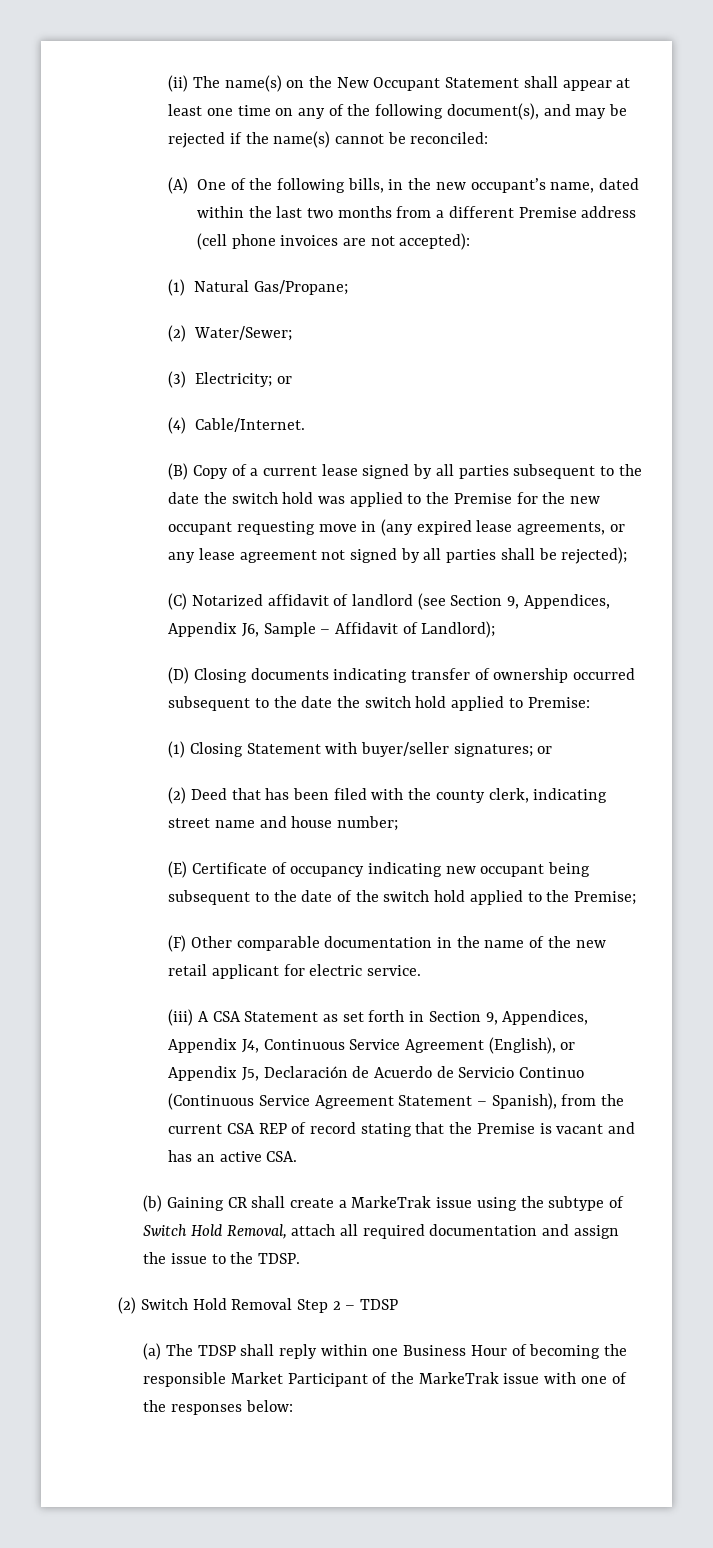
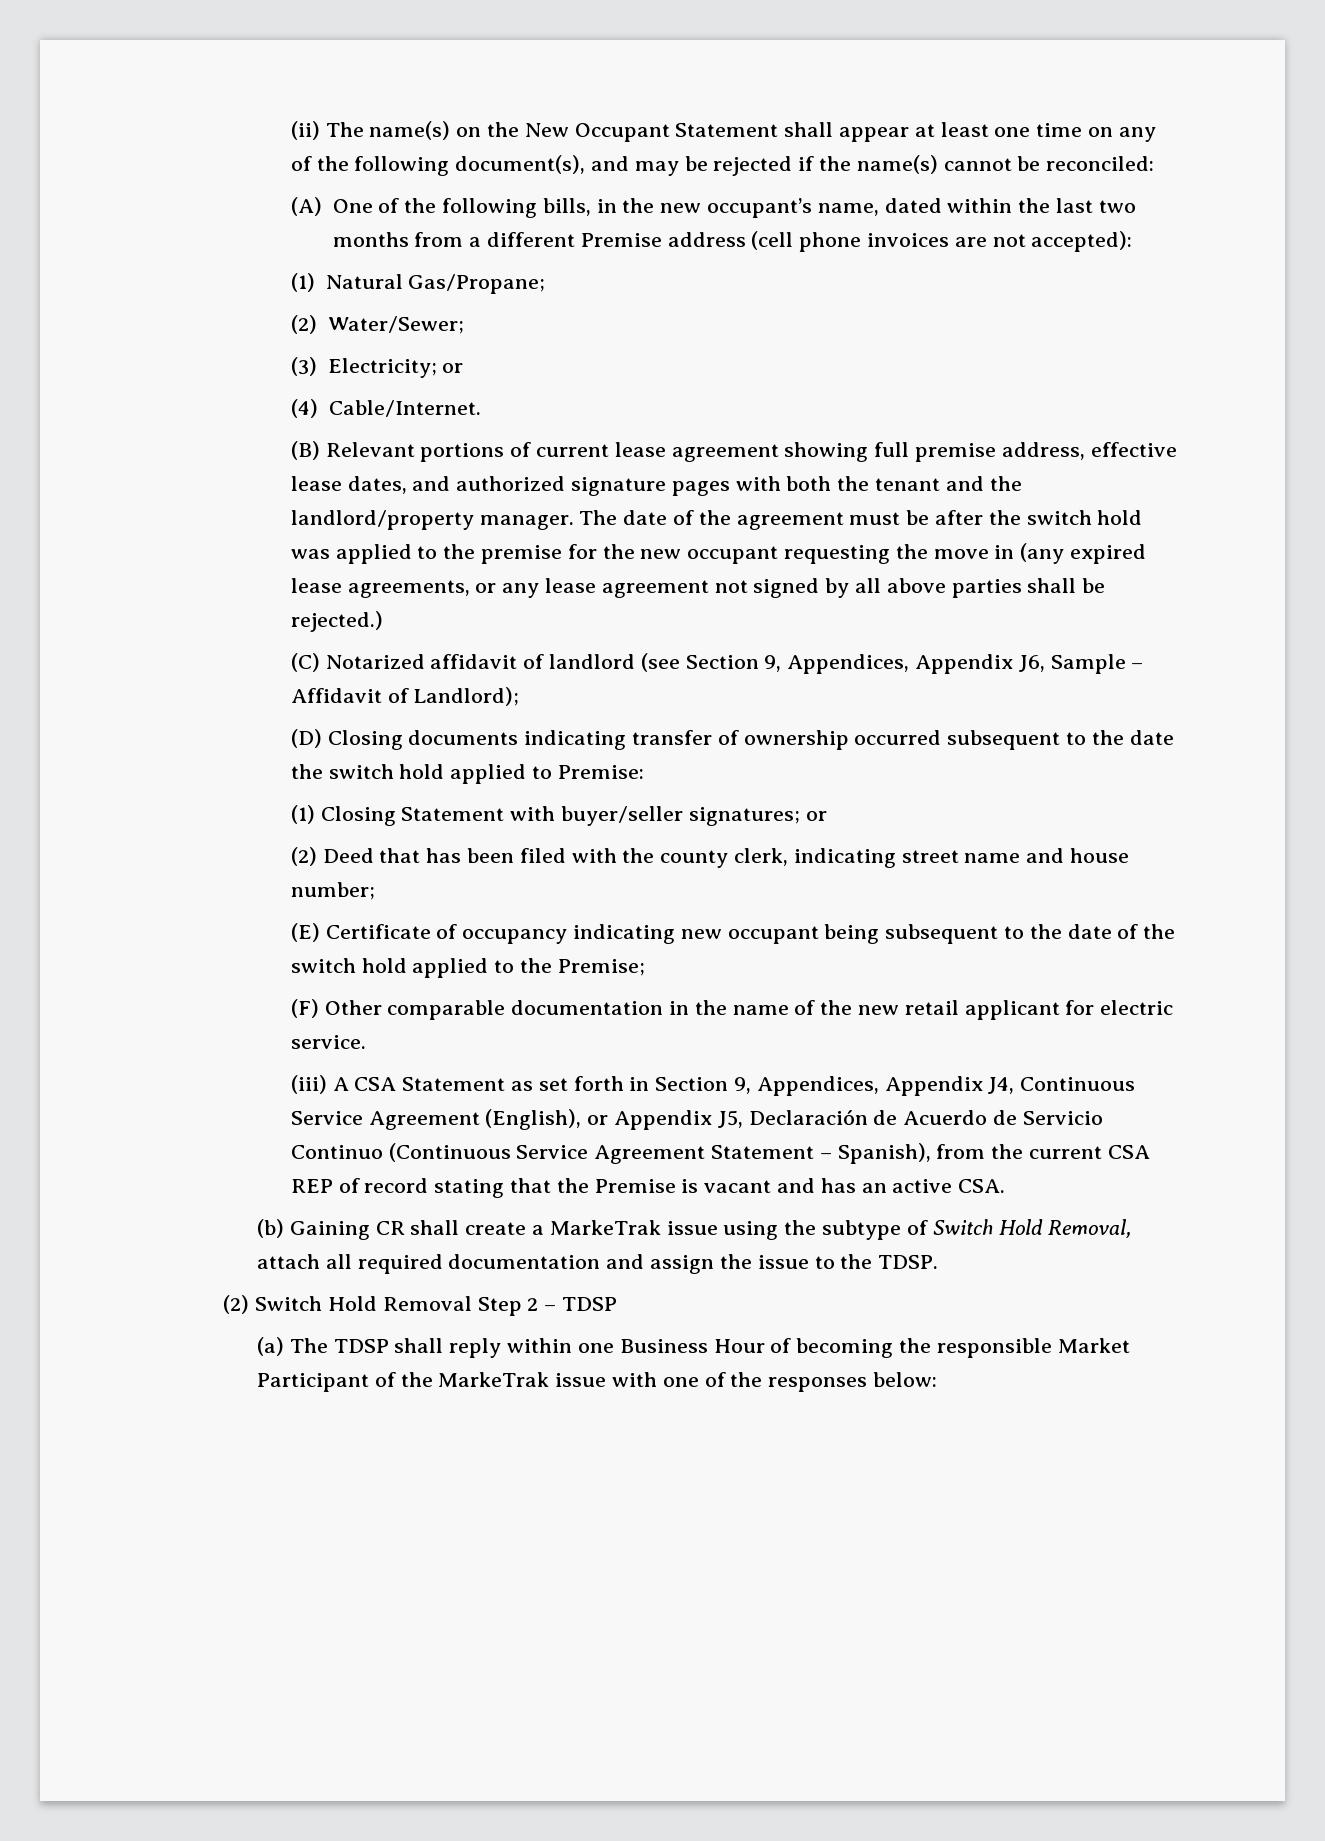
- (B) Copy of a current lease signed by all parties subsequent to the date the switch hold was applied to the Premise for the new occupant requesting move in (any expired lease agreements, or any lease agreement not signed by all parties shall be rejected);
+ (B) Relevant portions of current lease agreement showing full premise address, effective lease dates, and authorized signature pages with both the tenant and the landlord/property manager. The date of the agreement must be after the switch hold was applied to the premise for the new occupant requesting the move in (any expired lease agreements, or any lease agreement not signed by all above parties shall be rejected.)

